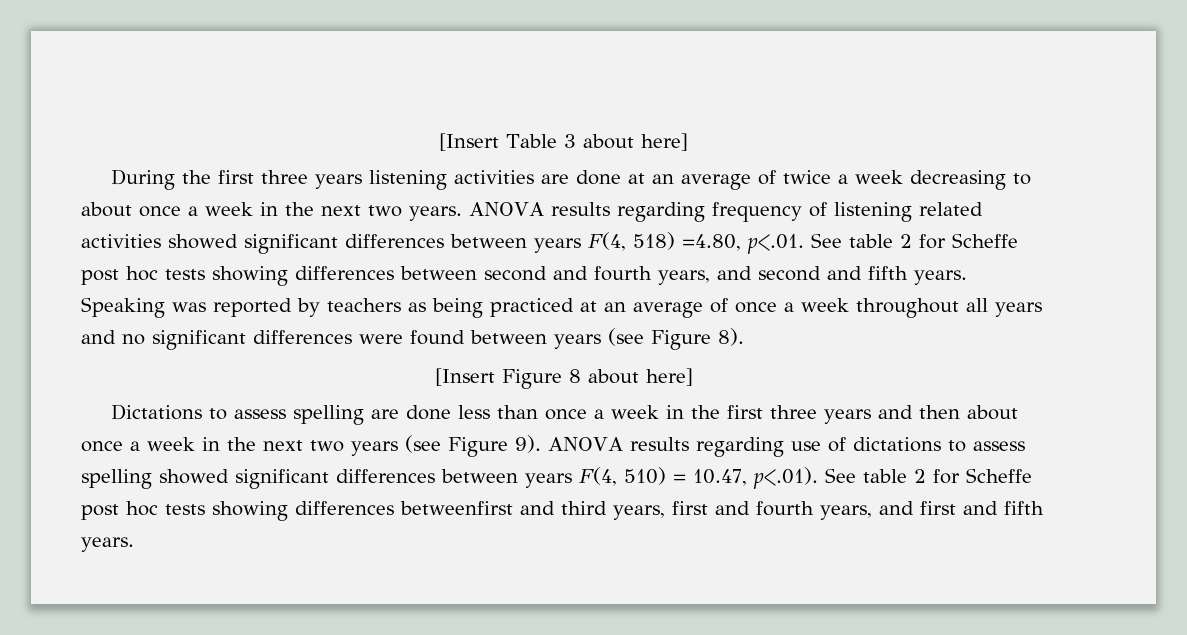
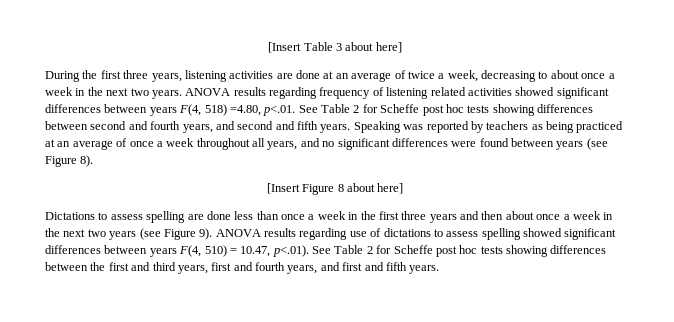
- During the first three years listening activities are done at an average of twice a week decreasing to about once a week in the next two years.
+ During the first three years, listening activities are done at an average of twice a week, decreasing to about once a week in the next two years.
- ANOVA results regarding frequency of listening related activities showed significant differences between years F(4, 518) =4.80, p<.01. See table 2 for Scheffe post hoc tests showing differences between second and fourth years, and second and fifth years.
+ ANOVA results regarding frequency of listening related activities showed significant differences between years F(4, 518) =4.80, p<.01. See Table 2 for Scheffe post hoc tests showing differences between second and fourth years, and second and fifth years.
- Speaking was reported by teachers as being practiced at an average of once a week throughout all years and no significant differences were found between years (see Figure 8).
+ Speaking was reported by teachers as being practiced at an average of once a week throughout all years, and no significant differences were found between years (see Figure 8).
- ANOVA results regarding use of dictations to assess spelling showed significant differences between years F(4, 510) = 10.47, p<.01). See table 2 for Scheffe post hoc tests showing differences betweenfirst and third years, first and fourth years, and first and fifth years.
+ ANOVA results regarding use of dictations to assess spelling showed significant differences between years F(4, 510) = 10.47, p<.01). See Table 2 for Scheffe post hoc tests showing differences between the first and third years, first and fourth years, and first and fifth years.

